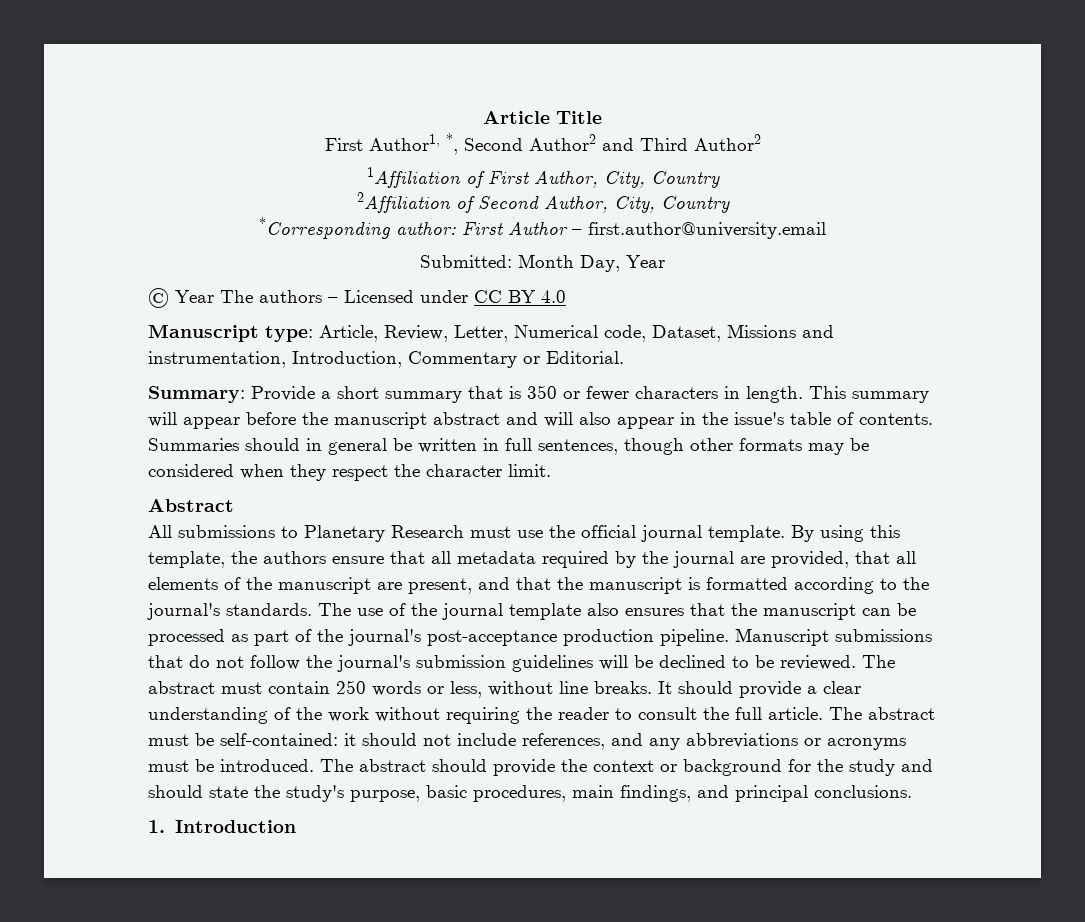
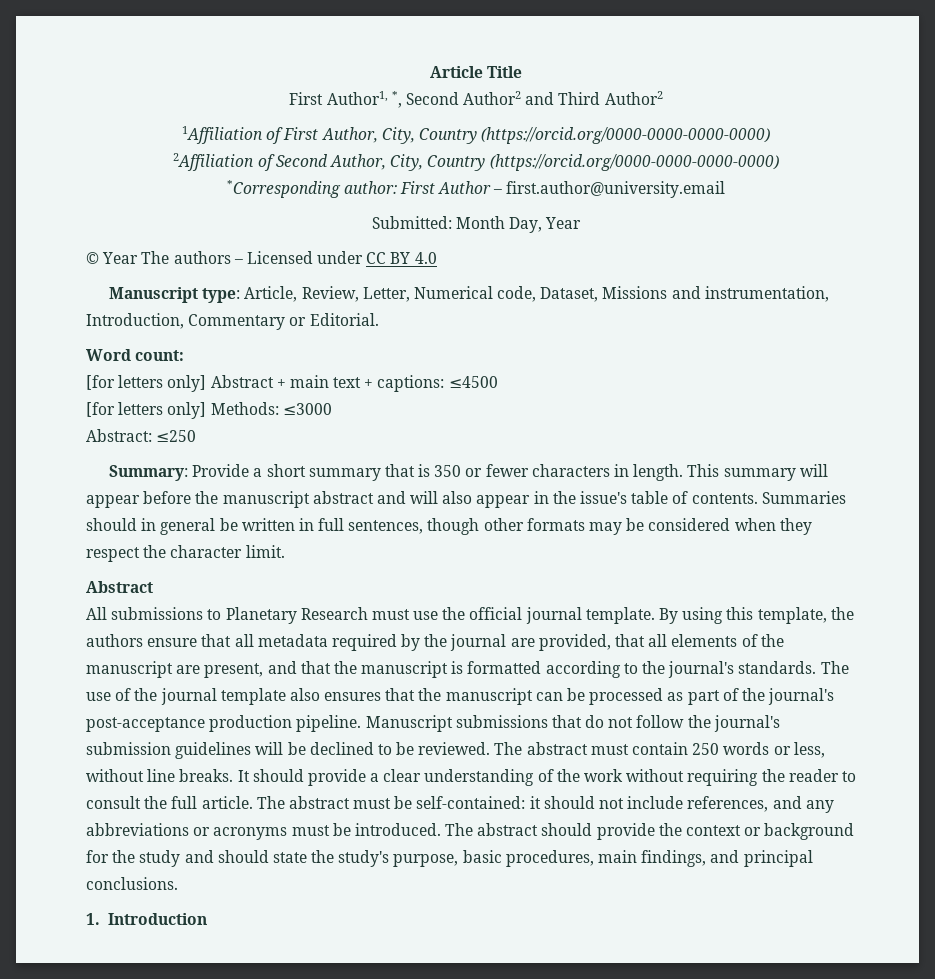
- 1Affiliation of First Author, City, Country
+ 1Affiliation of First Author, City, Country (https://orcid.org/0000-0000-0000-0000)
- 2Affiliation of Second Author, City, Country
+ 2Affiliation of Second Author, City, Country (https://orcid.org/0000-0000-0000-0000)
+ Word count:
+ [for letters only] Abstract + main text + captions: ≤4500
+ [for letters only] Methods: ≤3000
+ Abstract: ≤250

